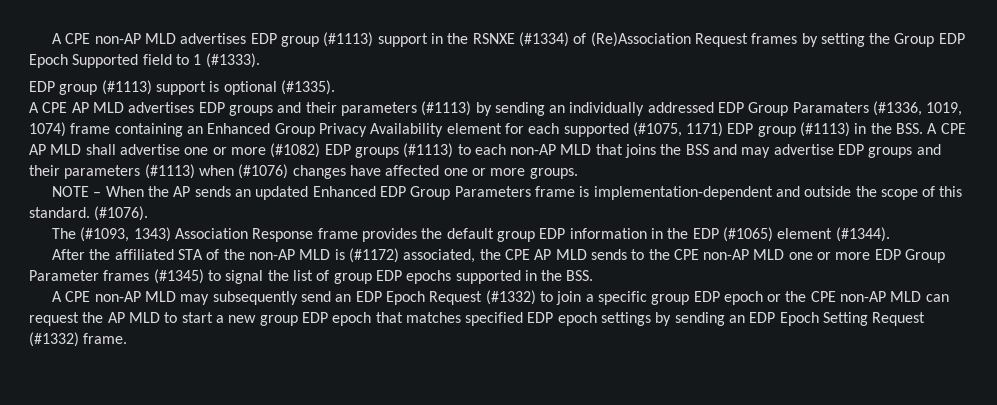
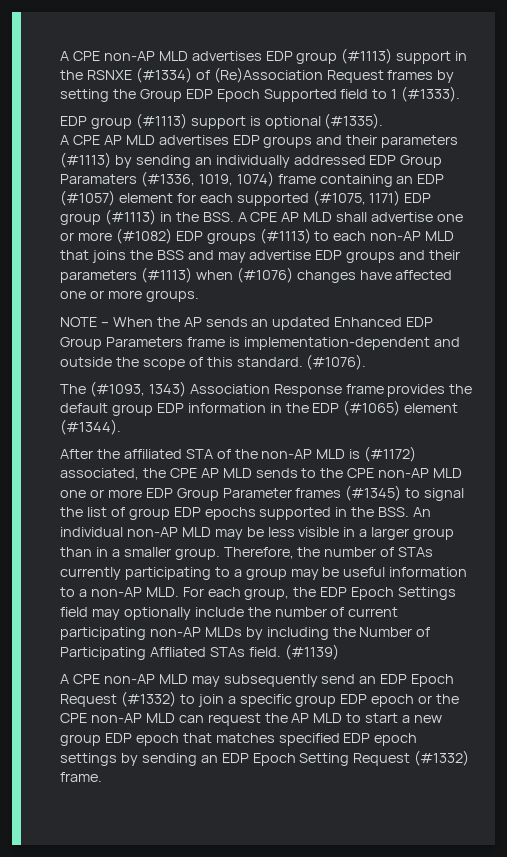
- A CPE AP MLD advertises EDP groups and their parameters (#1113) by sending an individually addressed EDP Group Paramaters (#1336, 1019, 1074) frame containing an Enhanced Group Privacy Availability element for each supported (#1075, 1171) EDP group (#1113) in the BSS. A CPE AP MLD shall advertise one or more (#1082) EDP groups (#1113) to each non-AP MLD that joins the BSS and may advertise EDP groups and their parameters (#1113) when (#1076) changes have affected one or more groups.
+ A CPE AP MLD advertises EDP groups and their parameters (#1113) by sending an individually addressed EDP Group Paramaters (#1336, 1019, 1074) frame containing an EDP (#1057) element for each supported (#1075, 1171) EDP group (#1113) in the BSS. A CPE AP MLD shall advertise one or more (#1082) EDP groups (#1113) to each non-AP MLD that joins the BSS and may advertise EDP groups and their parameters (#1113) when (#1076) changes have affected one or more groups.
- After the affiliated STA of the non-AP MLD is (#1172) associated, the CPE AP MLD sends to the CPE non-AP MLD one or more EDP Group Parameter frames (#1345) to signal the list of group EDP epochs supported in the BSS.
+ After the affiliated STA of the non-AP MLD is (#1172) associated, the CPE AP MLD sends to the CPE non-AP MLD one or more EDP Group Parameter frames (#1345) to signal the list of group EDP epochs supported in the BSS. An individual non-AP MLD may be less visible in a larger group than in a smaller group. Therefore, the number of STAs currently participating to a group may be useful information to a non-AP MLD. For each group, the EDP Epoch Settings field may optionally include the number of current participating non-AP MLDs by including the Number of Participating Affliated STAs field. (#1139)

